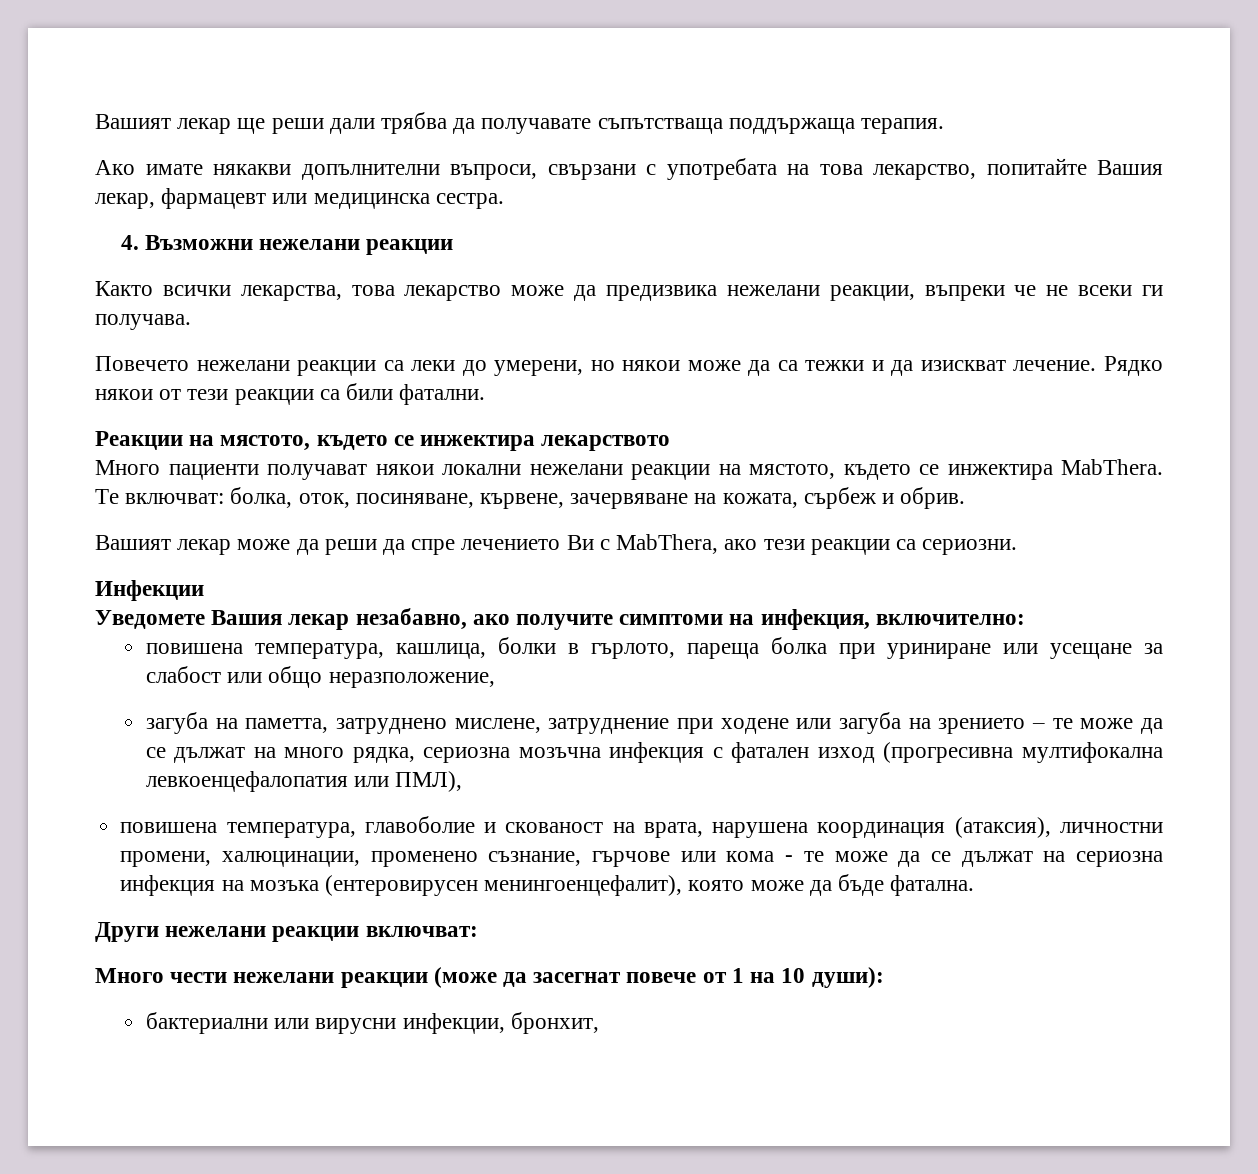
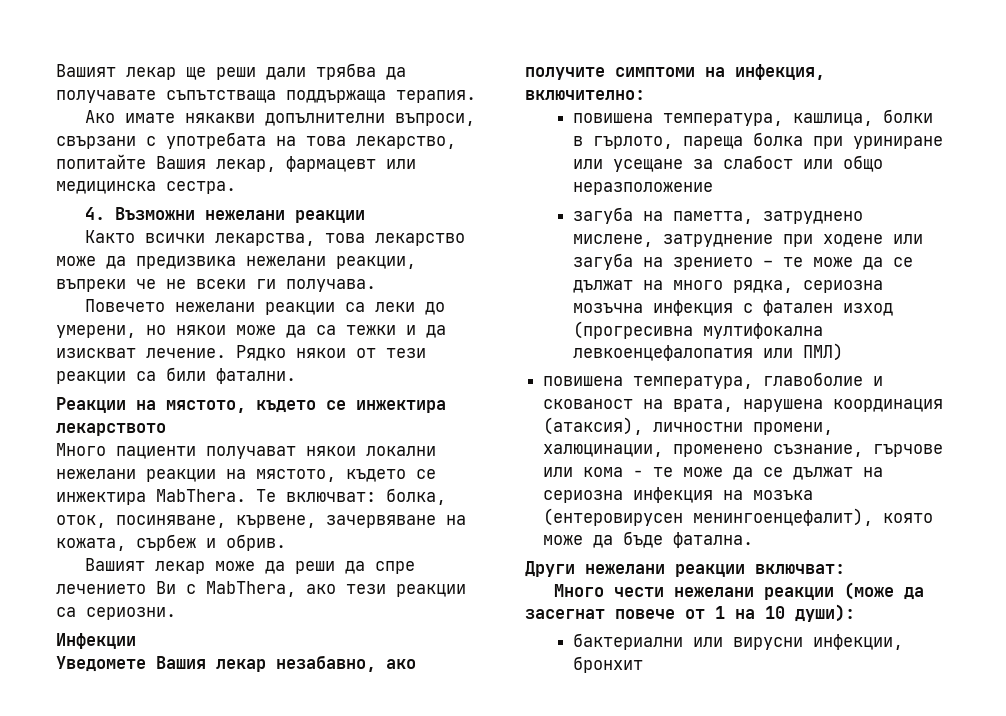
- повишена температура, кашлица, болки в гърлото, пареща болка при уриниране или усещане за слабост или общо неразположение,
+ повишена температура, кашлица, болки в гърлото, пареща болка при уриниране или усещане за слабост или общо неразположение
- загуба на паметта, затруднено мислене, затруднение при ходене или загуба на зрението – те може да се дължат на много рядка, сериозна мозъчна инфекция с фатален изход (прогресивна мултифокална левкоенцефалопатия или ПМЛ),
+ загуба на паметта, затруднено мислене, затруднение при ходене или загуба на зрението – те може да се дължат на много рядка, сериозна мозъчна инфекция с фатален изход (прогресивна мултифокална левкоенцефалопатия или ПМЛ)
- бактериални или вирусни инфекции, бронхит,
+ бактериални или вирусни инфекции, бронхит

